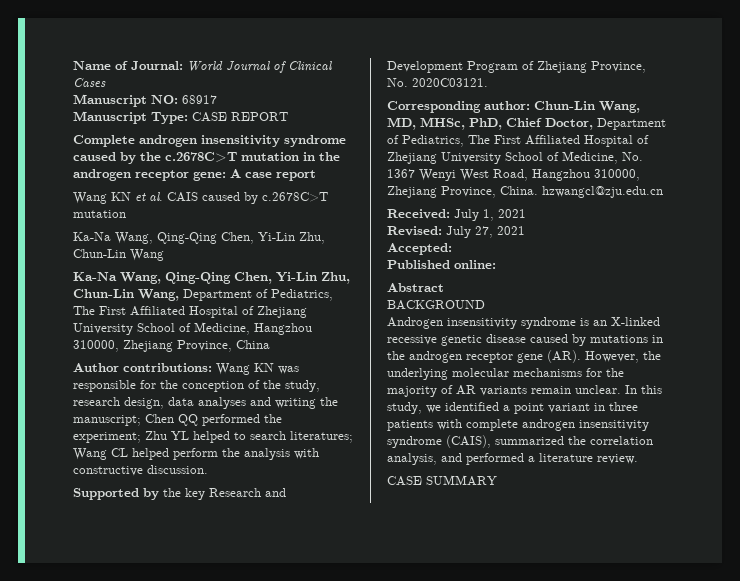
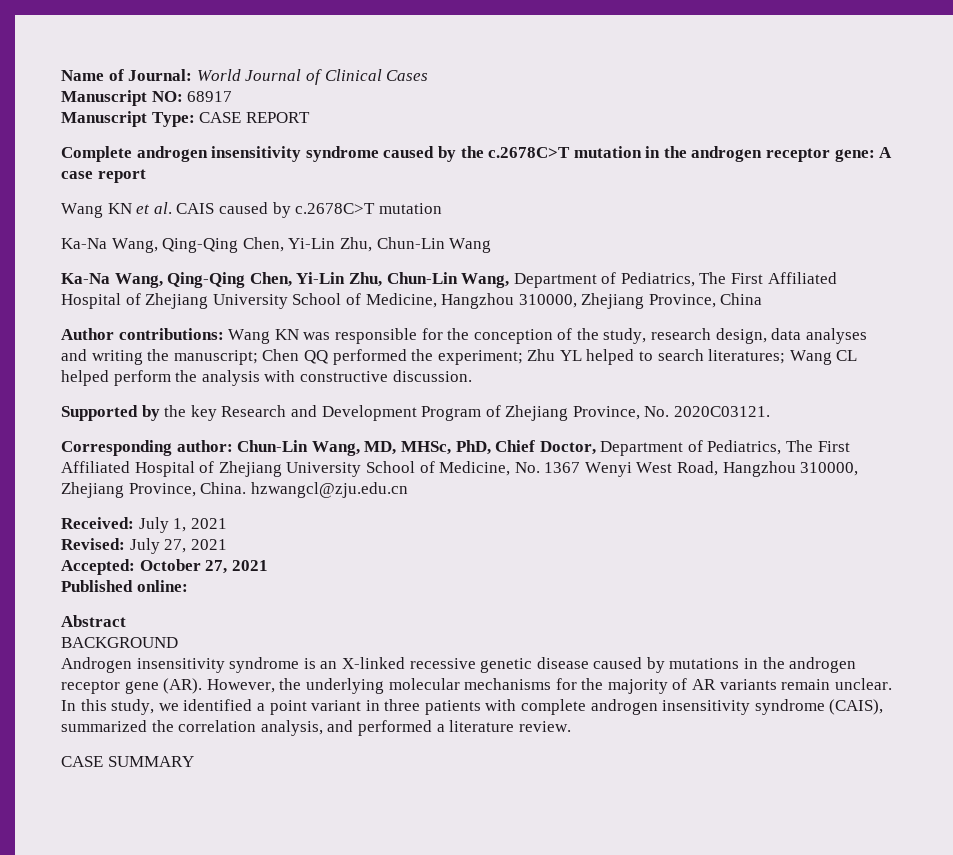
- Accepted:
+ Accepted: October 27, 2021

